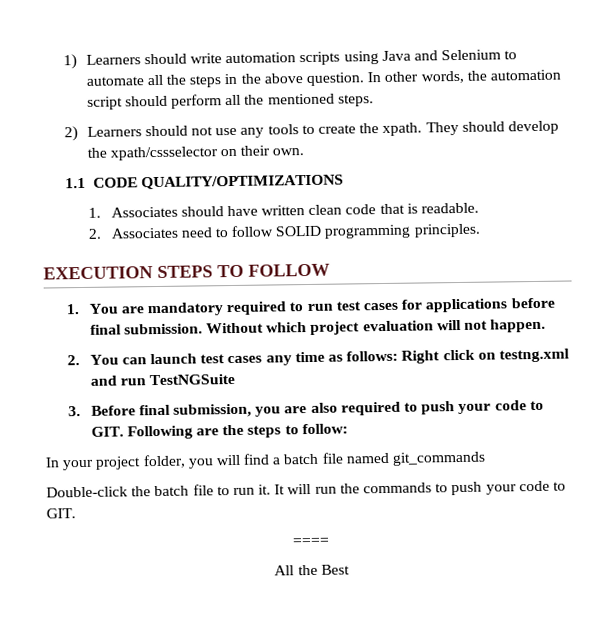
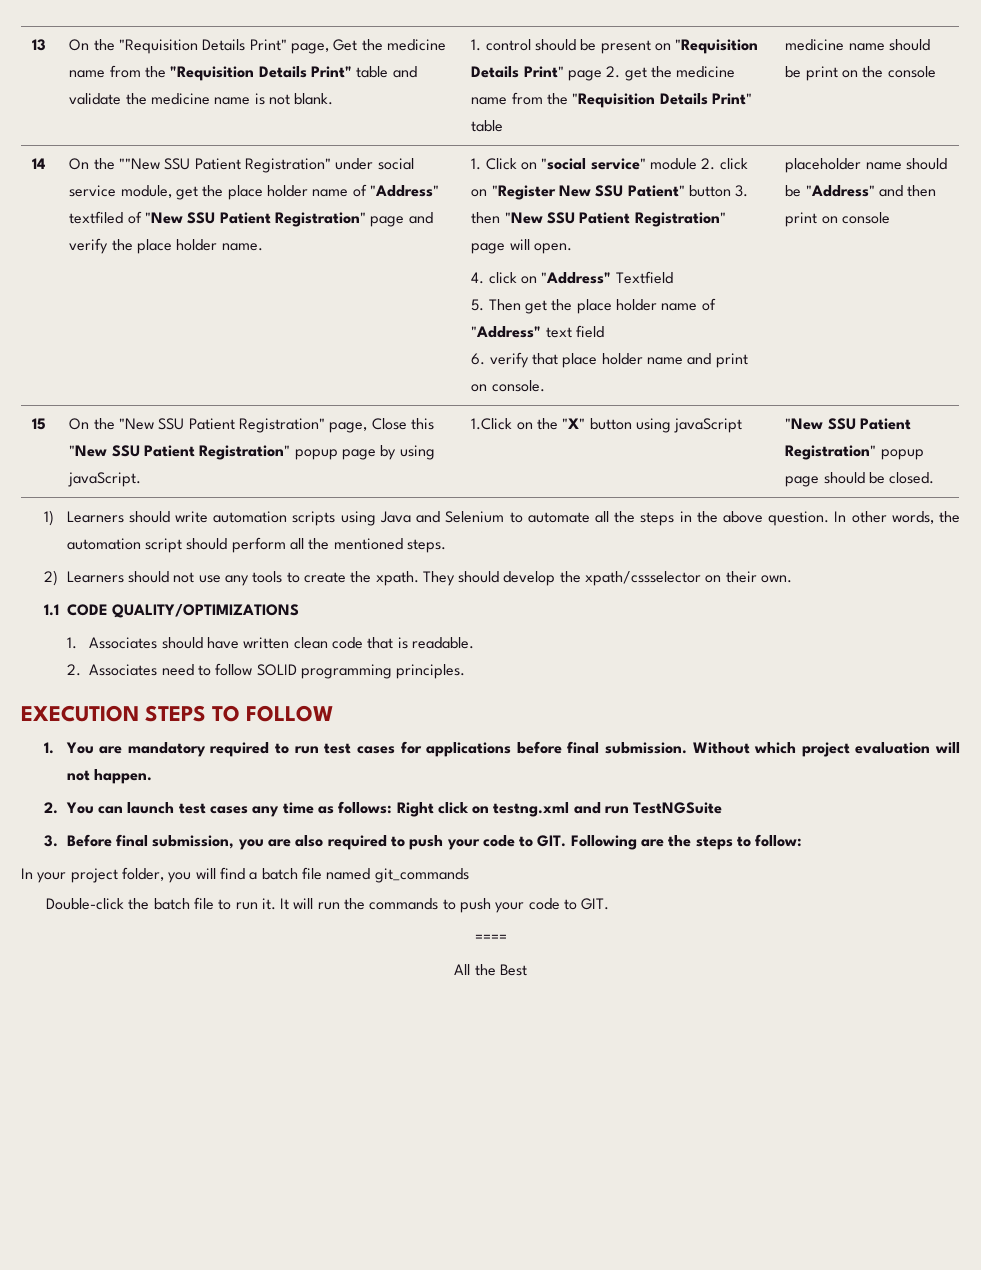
+ 13 | On the "Requisition Details Print" page, Get the medicine name from the "Requisition Details Print" table and validate the medicine name is not blank. | 1. control should be present on "Requisition Details Print" page 2. get the medicine name from the "Requisition Details Print" table | medicine name should be print on the console
+ 14 | On the ""New SSU Patient Registration" under social service module, get the place holder name of "Address" textfiled of "New SSU Patient Registration" page and verify the place holder name. | 1. Click on "social service" module 2. click on "Register New SSU Patient" button 3. then "New SSU Patient Registration" page will open.
+ 4. click on "Address" Textfield
+ 5. Then get the place holder name of "Address" text field
+ 6. verify that place holder name and print on console. | placeholder name should be "Address" and then print on console
+ 15 | On the "New SSU Patient Registration" page, Close this "New SSU Patient Registration" popup page by using javaScript. | 1.Click on the "X" button using javaScript | "New SSU Patient Registration" popup page should be closed.

